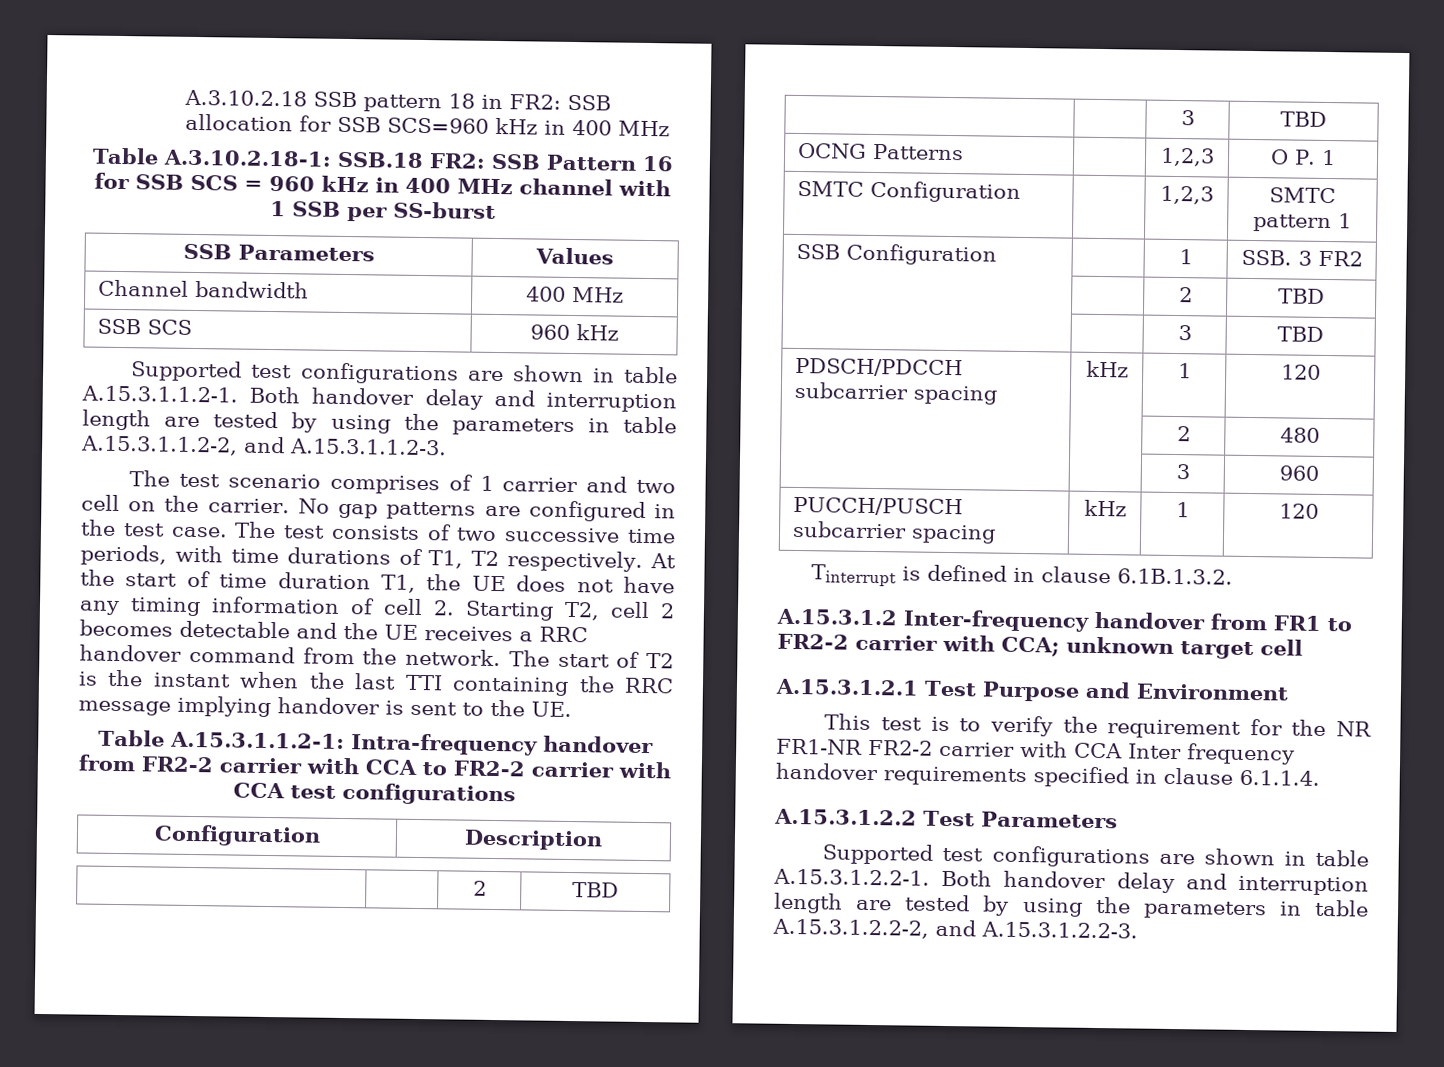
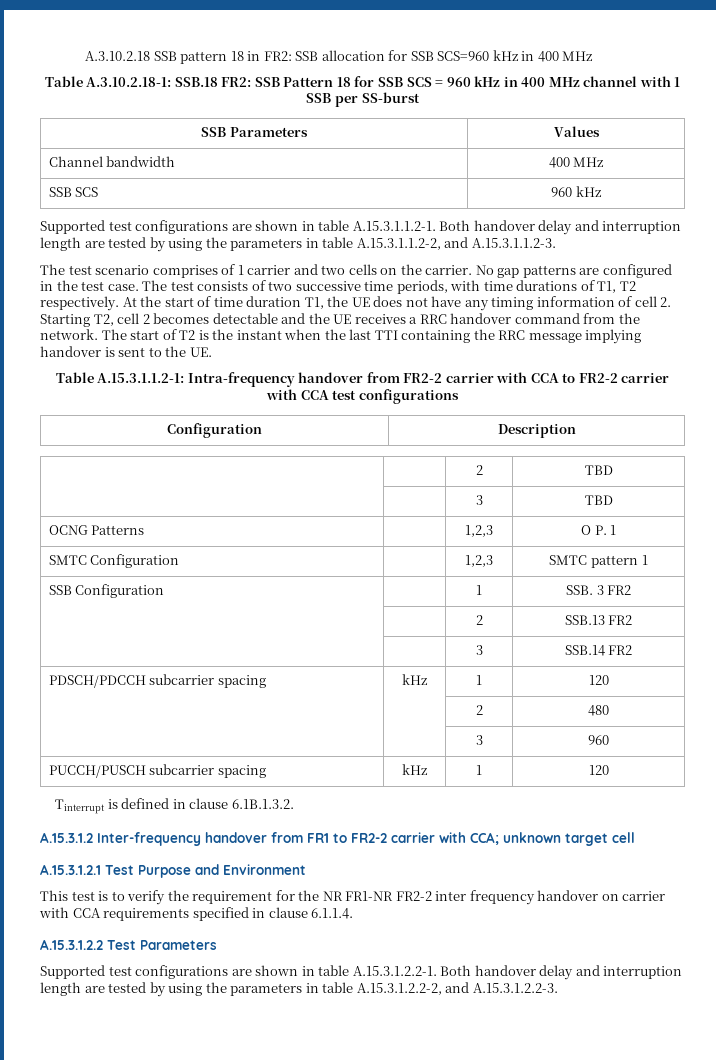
- Table A.3.10.2.18-1: SSB.18 FR2: SSB Pattern 16 for SSB SCS = 960 kHz in 400 MHz channel with 1 SSB per SS-burst
+ Table A.3.10.2.18-1: SSB.18 FR2: SSB Pattern 18 for SSB SCS = 960 kHz in 400 MHz channel with 1 SSB per SS-burst
- The test scenario comprises of 1 carrier and two cell on the carrier.
+ The test scenario comprises of 1 carrier and two cells on the carrier.
  SSB Configuration | | 1 | SSB. 3 FR2
- | | 2 | TBD
- | | 3 | TBD
+ | | 2 | SSB.13 FR2
+ | | 3 | SSB.14 FR2
- This test is to verify the requirement for the NR FR1-NR FR2-2 carrier with CCA Inter frequency handover requirements specified in clause 6.1.1.4.
+ This test is to verify the requirement for the NR FR1-NR FR2-2 inter frequency handover on carrier with CCA requirements specified in clause 6.1.1.4.

